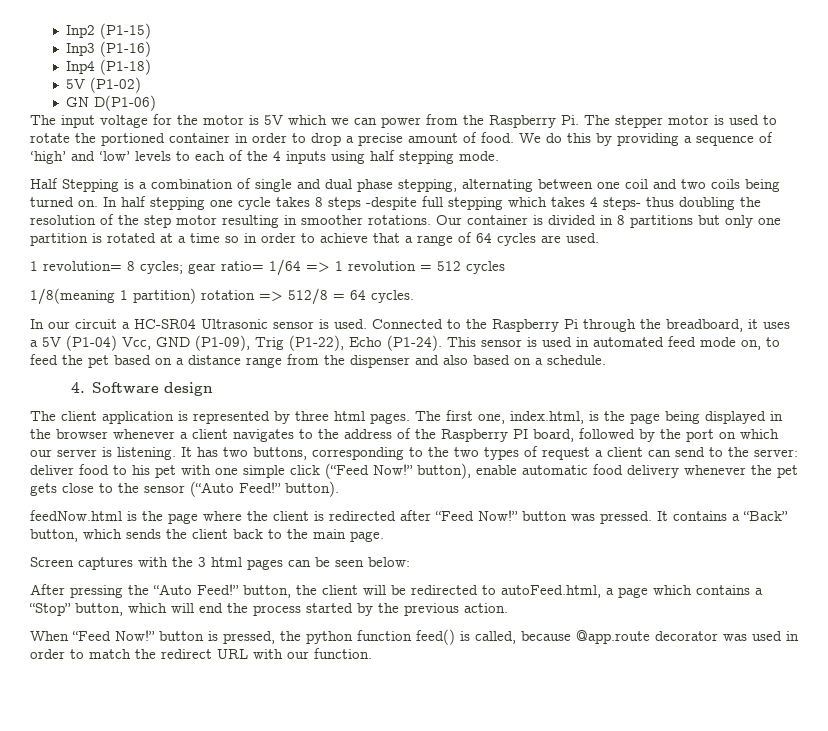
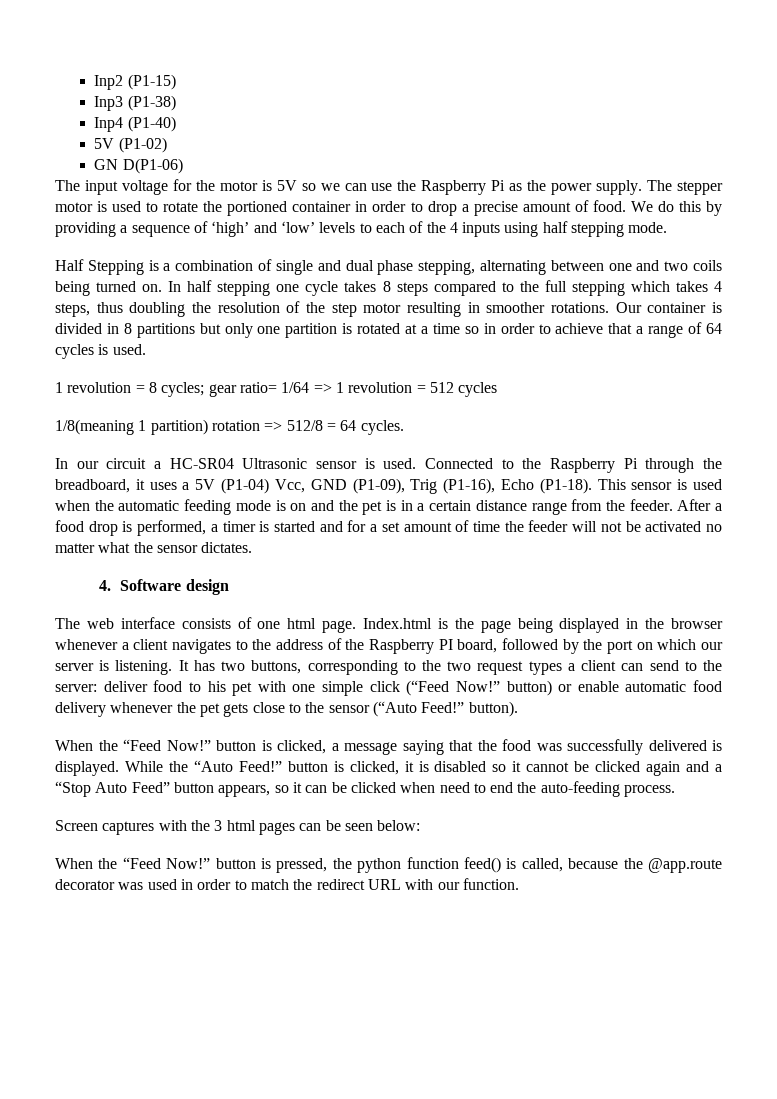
- Inp3 (P1-16)
+ Inp3 (P1-38)
- Inp4 (P1-18)
+ Inp4 (P1-40)
- The input voltage for the motor is 5V which we can power from the Raspberry Pi. The stepper motor is used to rotate the portioned container in order to drop a precise amount of food.
+ The input voltage for the motor is 5V so we can use the Raspberry Pi as the power supply. The stepper motor is used to rotate the portioned container in order to drop a precise amount of food.
- Half Stepping is a combination of single and dual phase stepping, alternating between one coil and two coils being turned on.
+ Half Stepping is a combination of single and dual phase stepping, alternating between one and two coils being turned on.
- In half stepping one cycle takes 8 steps -despite full stepping which takes 4 steps- thus doubling the resolution of the step motor resulting in smoother rotations.
+ In half stepping one cycle takes 8 steps compared to the full stepping which takes 4 steps, thus doubling the resolution of the step motor resulting in smoother rotations.
- Our container is divided in 8 partitions but only one partition is rotated at a time so in order to achieve that a range of 64 cycles are used.
+ Our container is divided in 8 partitions but only one partition is rotated at a time so in order to achieve that a range of 64 cycles is used.
- 1 revolution= 8 cycles; gear ratio= 1/64 => 1 revolution = 512 cycles
+ 1 revolution = 8 cycles; gear ratio= 1/64 => 1 revolution = 512 cycles
- Connected to the Raspberry Pi through the breadboard, it uses a 5V (P1-04) Vcc, GND (P1-09), Trig (P1-22), Echo (P1-24).
+ Connected to the Raspberry Pi through the breadboard, it uses a 5V (P1-04) Vcc, GND (P1-09), Trig (P1-16), Echo (P1-18).
- This sensor is used in automated feed mode on, to feed the pet based on a distance range from the dispenser and also based on a schedule.
+ This sensor is used when the automatic feeding mode is on and the pet is in a certain distance range from the feeder. After a food drop is performed, a timer is started and for a set amount of time the feeder will not be activated no matter what the sensor dictates.
  4. Software design
- The client application is represented by three html pages. The first one, index.html, is the page being displayed in the browser whenever a client navigates to the address of the Raspberry PI board, followed by the port on which our server is listening.
+ The web interface consists of one html page. Index.html is the page being displayed in the browser whenever a client navigates to the address of the Raspberry PI board, followed by the port on which our server is listening.
- It has two buttons, corresponding to the two types of request a client can send to the server: deliver food to his pet with one simple click (“Feed Now!” button), enable automatic food delivery whenever the pet gets close to the sensor (“Auto Feed!” button).
+ It has two buttons, corresponding to the two request types a client can send to the server: deliver food to his pet with one simple click (“Feed Now!” button) or enable automatic food delivery whenever the pet gets close to the sensor (“Auto Feed!” button).
- feedNow.html is the page where the client is redirected after “Feed Now!” button was pressed. It contains a “Back” button, which sends the client back to the main page.
+ When the “Feed Now!” button is clicked, a message saying that the food was successfully delivered is displayed. While the “Auto Feed!” button is clicked, it is disabled so it cannot be clicked again and a “Stop Auto Feed” button appears, so it can be clicked when need to end the auto-feeding process.
- After pressing the “Auto Feed!” button, the client will be redirected to autoFeed.html, a page which contains a “Stop” button, which will end the process started by the previous action.
- When “Feed Now!” button is pressed, the python function feed() is called, because @app.route decorator was used in order to match the redirect URL with our function.
+ When the “Feed Now!” button is pressed, the python function feed() is called, because the @app.route decorator was used in order to match the redirect URL with our function.

